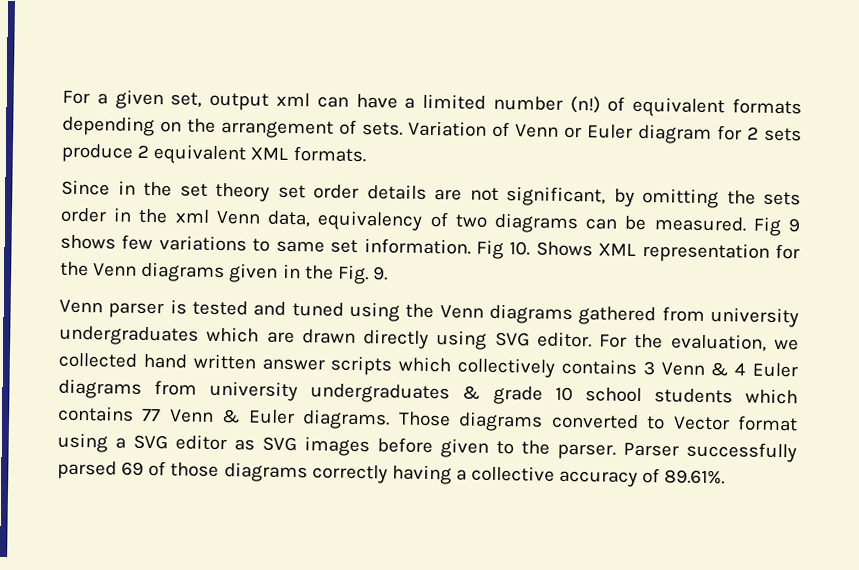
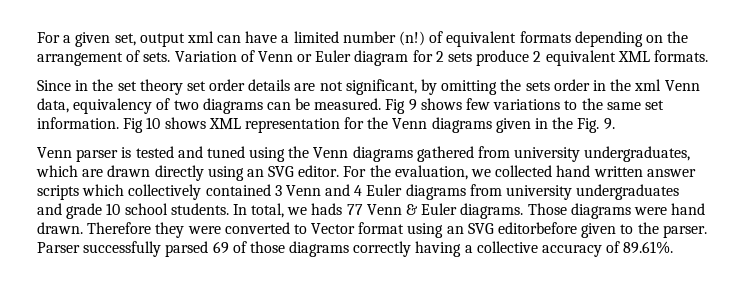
- Fig 9 shows few variations to same set information.
+ Fig 9 shows few variations to the same set information.
- Fig 10. Shows XML representation for the Venn diagrams given in the Fig. 9.
+ Fig 10 shows XML representation for the Venn diagrams given in the Fig. 9.
- Venn parser is tested and tuned using the Venn diagrams gathered from university undergraduates which are drawn directly using SVG editor.
+ Venn parser is tested and tuned using the Venn diagrams gathered from university undergraduates, which are drawn directly using an SVG editor.
- For the evaluation, we collected hand written answer scripts which collectively contains 3 Venn & 4 Euler diagrams from university undergraduates & grade 10 school students which contains 77 Venn & Euler diagrams.
+ For the evaluation, we collected hand written answer scripts which collectively contained 3 Venn and 4 Euler diagrams from university undergraduates and grade 10 school students. In total, we hads 77 Venn & Euler diagrams.
- Those diagrams converted to Vector format using a SVG editor as SVG images before given to the parser.
+ Those diagrams were hand drawn. Therefore they were converted to Vector format using an SVG editorbefore given to the parser.

